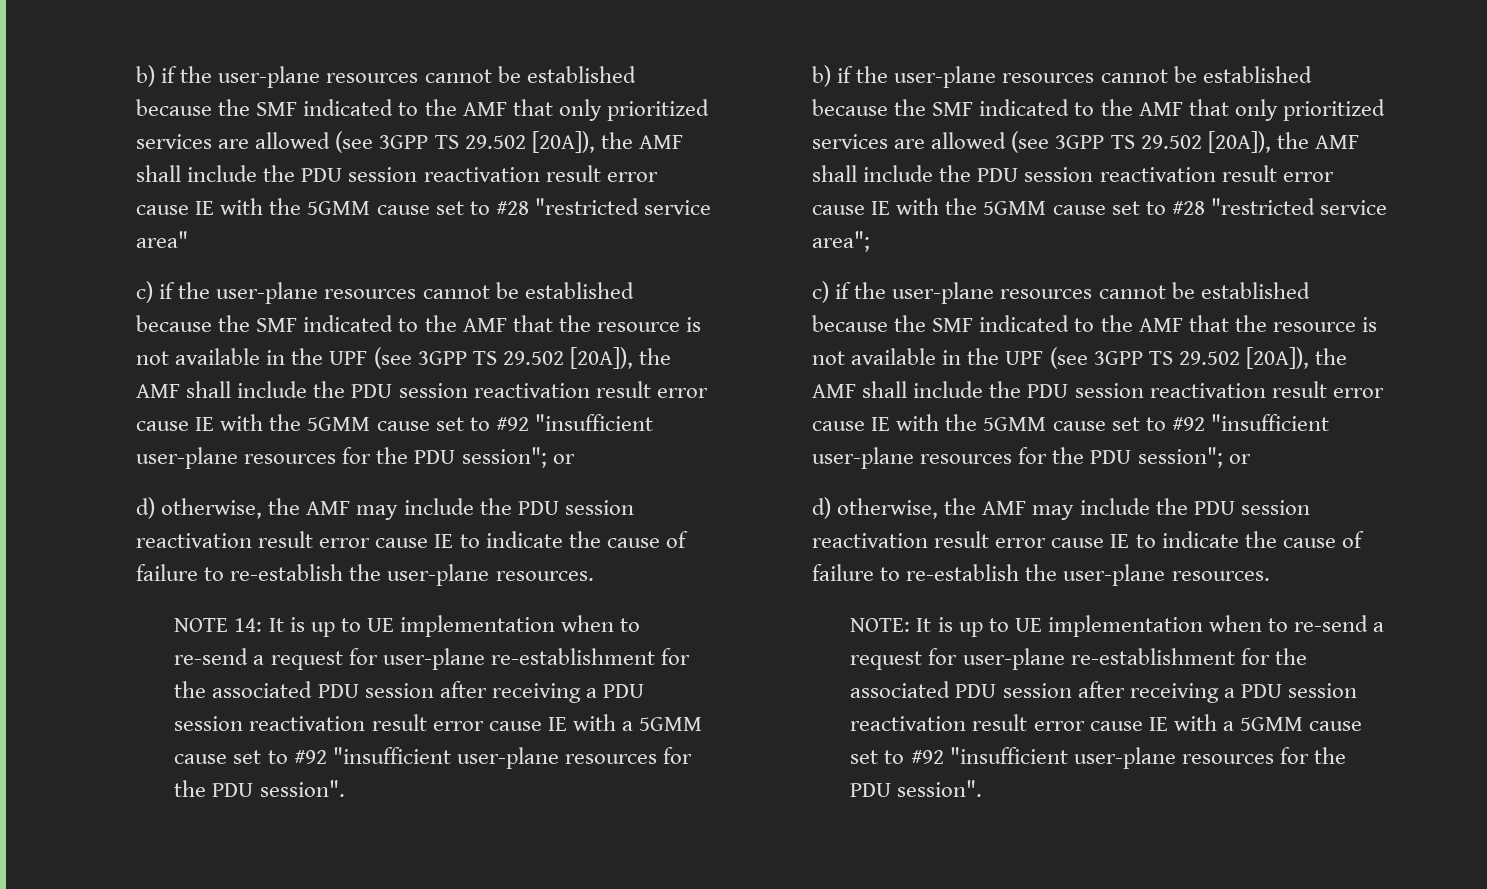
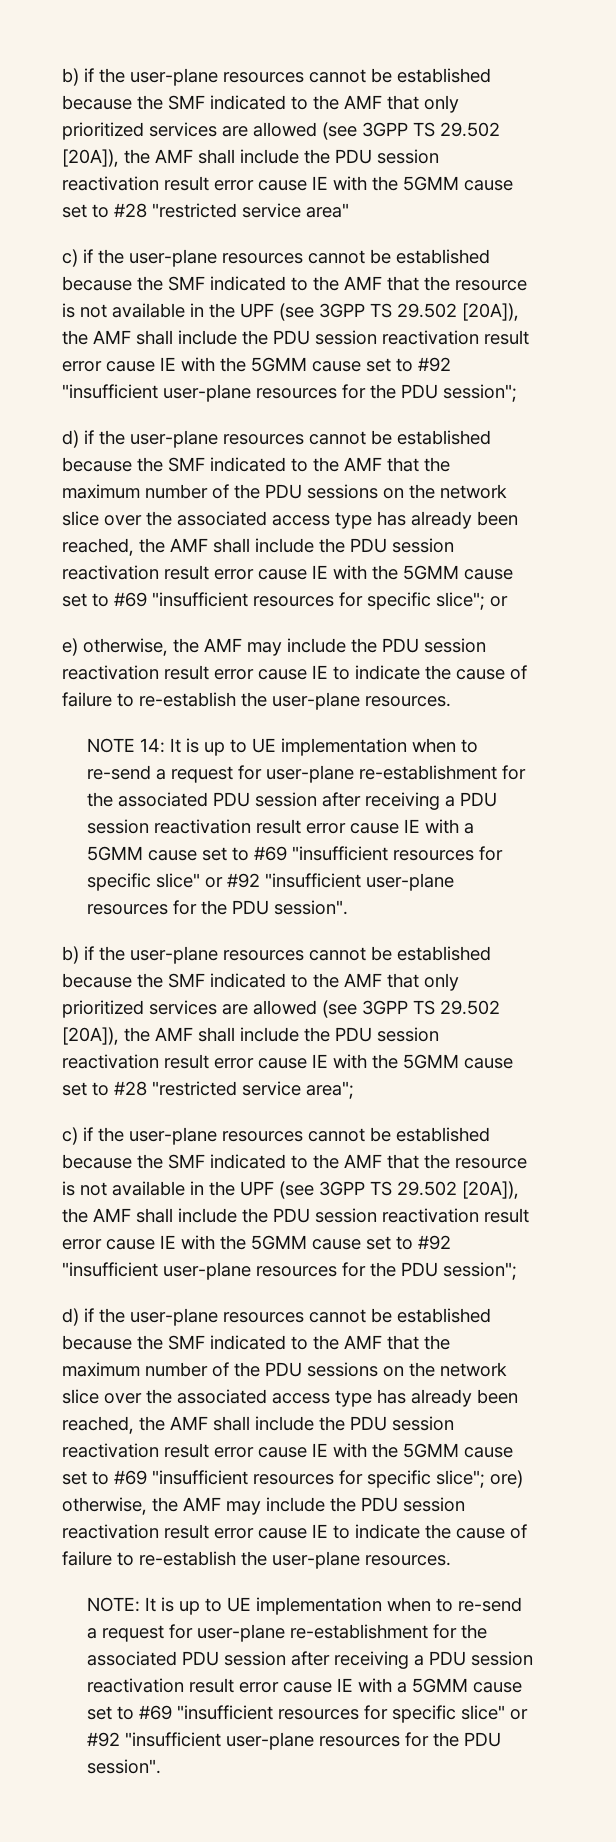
  b) if the user-plane resources cannot be established because the SMF indicated to the AMF that only prioritized services are allowed (see 3GPP TS 29.502 [20A]), the AMF shall include the PDU session reactivation result error cause IE with the 5GMM cause set to #28 "restricted service area"
- c) if the user-plane resources cannot be established because the SMF indicated to the AMF that the resource is not available in the UPF (see 3GPP TS 29.502 [20A]), the AMF shall include the PDU session reactivation result error cause IE with the 5GMM cause set to #92 "insufficient user-plane resources for the PDU session"; or
- d) otherwise, the AMF may include the PDU session reactivation result error cause IE to indicate the cause of failure to re-establish the user-plane resources.
+ c) if the user-plane resources cannot be established because the SMF indicated to the AMF that the resource is not available in the UPF (see 3GPP TS 29.502 [20A]), the AMF shall include the PDU session reactivation result error cause IE with the 5GMM cause set to #92 "insufficient user-plane resources for the PDU session";
+ d) if the user-plane resources cannot be established because the SMF indicated to the AMF that the maximum number of the PDU sessions on the network slice over the associated access type has already been reached, the AMF shall include the PDU session reactivation result error cause IE with the 5GMM cause set to #69 "insufficient resources for specific slice"; or
+ e) otherwise, the AMF may include the PDU session reactivation result error cause IE to indicate the cause of failure to re-establish the user-plane resources.
- NOTE 14: It is up to UE implementation when to re-send a request for user-plane re-establishment for the associated PDU session after receiving a PDU session reactivation result error cause IE with a 5GMM cause set to #92 "insufficient user-plane resources for the PDU session".
+ NOTE 14: It is up to UE implementation when to re-send a request for user-plane re-establishment for the associated PDU session after receiving a PDU session reactivation result error cause IE with a 5GMM cause set to #69 "insufficient resources for specific slice" or #92 "insufficient user-plane resources for the PDU session".
  b) if the user-plane resources cannot be established because the SMF indicated to the AMF that only prioritized services are allowed (see 3GPP TS 29.502 [20A]), the AMF shall include the PDU session reactivation result error cause IE with the 5GMM cause set to #28 "restricted service area";
- c) if the user-plane resources cannot be established because the SMF indicated to the AMF that the resource is not available in the UPF (see 3GPP TS 29.502 [20A]), the AMF shall include the PDU session reactivation result error cause IE with the 5GMM cause set to #92 "insufficient user-plane resources for the PDU session"; or
- d) otherwise, the AMF may include the PDU session reactivation result error cause IE to indicate the cause of failure to re-establish the user-plane resources.
+ c) if the user-plane resources cannot be established because the SMF indicated to the AMF that the resource is not available in the UPF (see 3GPP TS 29.502 [20A]), the AMF shall include the PDU session reactivation result error cause IE with the 5GMM cause set to #92 "insufficient user-plane resources for the PDU session";
+ d) if the user-plane resources cannot be established because the SMF indicated to the AMF that the maximum number of the PDU sessions on the network slice over the associated access type has already been reached, the AMF shall include the PDU session reactivation result error cause IE with the 5GMM cause set to #69 "insufficient resources for specific slice"; ore) otherwise, the AMF may include the PDU session reactivation result error cause IE to indicate the cause of failure to re-establish the user-plane resources.
- NOTE: It is up to UE implementation when to re-send a request for user-plane re-establishment for the associated PDU session after receiving a PDU session reactivation result error cause IE with a 5GMM cause set to #92 "insufficient user-plane resources for the PDU session".
+ NOTE: It is up to UE implementation when to re-send a request for user-plane re-establishment for the associated PDU session after receiving a PDU session reactivation result error cause IE with a 5GMM cause set to #69 "insufficient resources for specific slice" or #92 "insufficient user-plane resources for the PDU session".

